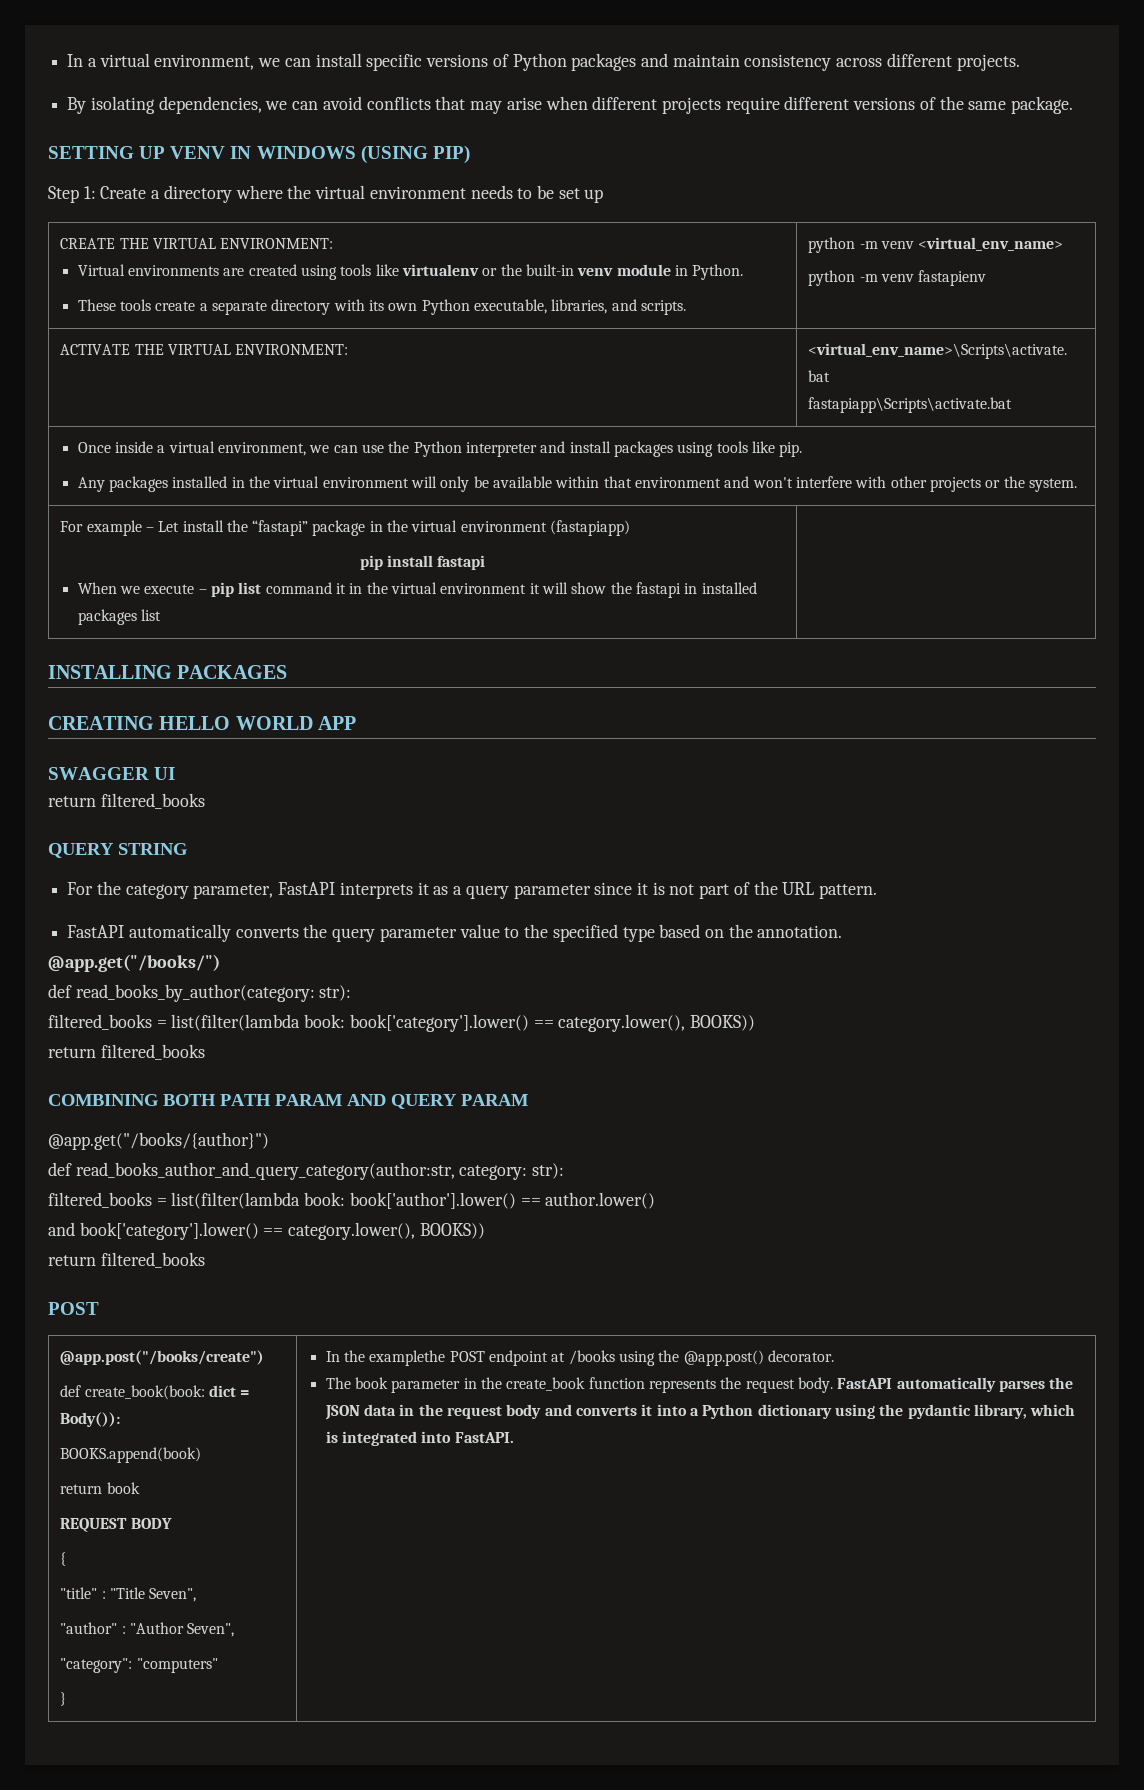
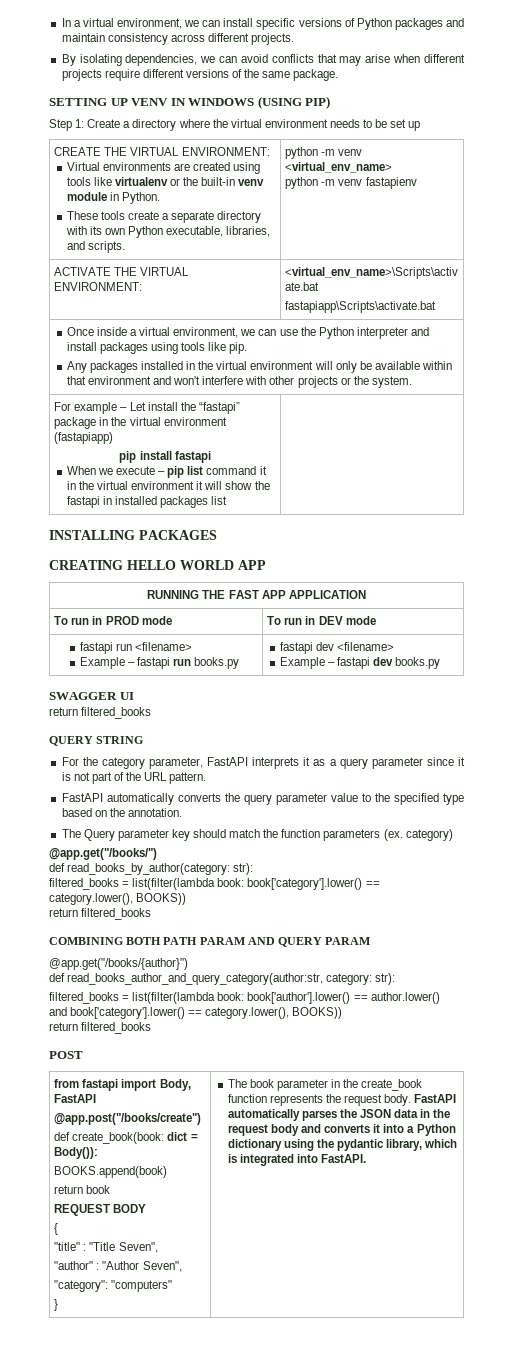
+ RUNNING THE FAST APP APPLICATION
+ To run in PROD mode | To run in DEV mode
+ fastapi run <filename>
+ Example – fastapi run books.py | fastapi dev <filename>
+ Example – fastapi dev books.py
+ The Query parameter key should match the function parameters (ex. category)
+ from fastapi import Body, FastAPI
- In the examplethe POST endpoint at /books using the @app.post() decorator.

